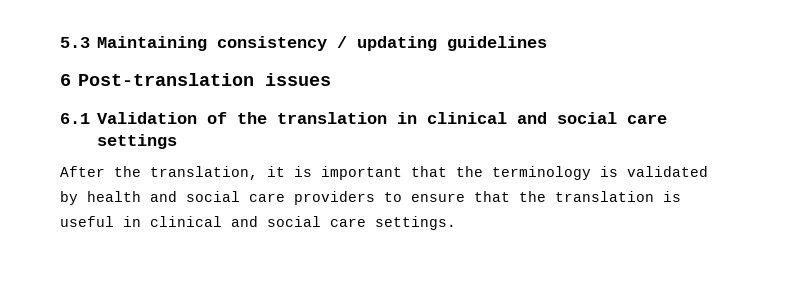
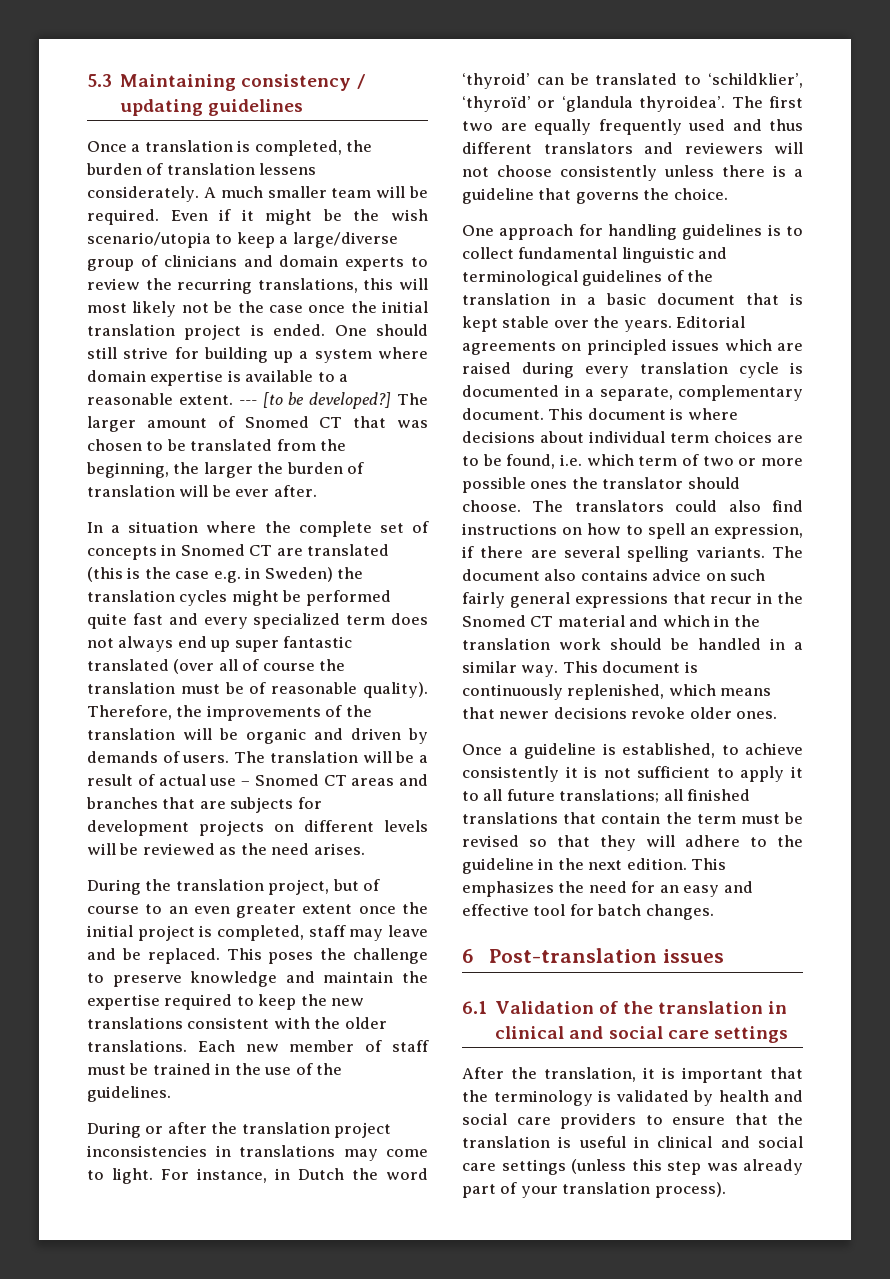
+ Once a translation is completed, the burden of translation lessens considerately. A much smaller team will be required. Even if it might be the wish scenario/utopia to keep a large/diverse group of clinicians and domain experts to review the recurring translations, this will most likely not be the case once the initial translation project is ended. One should still strive for building up a system where domain expertise is available to a reasonable extent. --- [to be developed?] The larger amount of Snomed CT that was chosen to be translated from the beginning, the larger the burden of translation will be ever after.
+ In a situation where the complete set of concepts in Snomed CT are translated (this is the case e.g. in Sweden) the translation cycles might be performed quite fast and every specialized term does not always end up super fantastic translated (over all of course the translation must be of reasonable quality). Therefore, the improvements of the translation will be organic and driven by demands of users. The translation will be a result of actual use – Snomed CT areas and branches that are subjects for development projects on different levels will be reviewed as the need arises.
+ During the translation project, but of course to an even greater extent once the initial project is completed, staff may leave and be replaced. This poses the challenge to preserve knowledge and maintain the expertise required to keep the new translations consistent with the older translations. Each new member of staff must be trained in the use of the guidelines.
+ During or after the translation project inconsistencies in translations may come to light. For instance, in Dutch the word ‘thyroid’ can be translated to ‘schildklier’, ‘thyroïd’ or ‘glandula thyroidea’. The first two are equally frequently used and thus different translators and reviewers will not choose consistently unless there is a guideline that governs the choice.
+ One approach for handling guidelines is to collect fundamental linguistic and terminological guidelines of the translation in a basic document that is kept stable over the years. Editorial agreements on principled issues which are raised during every translation cycle is documented in a separate, complementary document. This document is where decisions about individual term choices are to be found, i.e. which term of two or more possible ones the translator should choose. The translators could also find instructions on how to spell an expression, if there are several spelling variants. The document also contains advice on such fairly general expressions that recur in the Snomed CT material and which in the translation work should be handled in a similar way. This document is continuously replenished, which means that newer decisions revoke older ones.
+ Once a guideline is established, to achieve consistently it is not sufficient to apply it to all future translations; all finished translations that contain the term must be revised so that they will adhere to the guideline in the next edition. This emphasizes the need for an easy and effective tool for batch changes.
- After the translation, it is important that the terminology is validated by health and social care providers to ensure that the translation is useful in clinical and social care settings.
+ After the translation, it is important that the terminology is validated by health and social care providers to ensure that the translation is useful in clinical and social care settings (unless this step was already part of your translation process).

